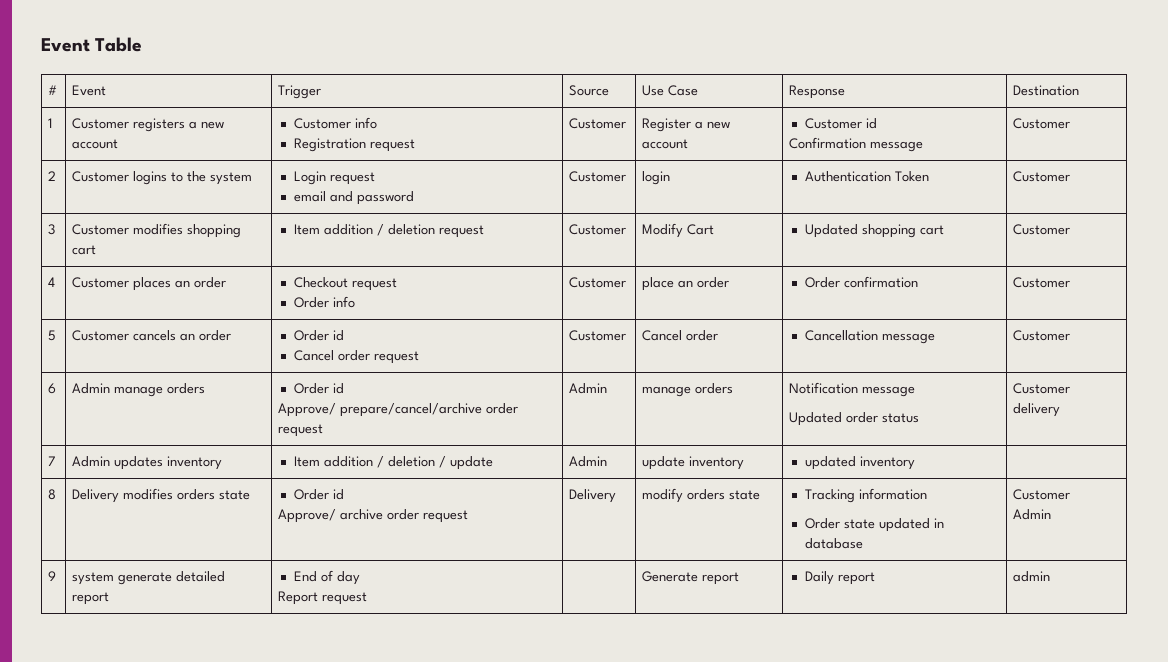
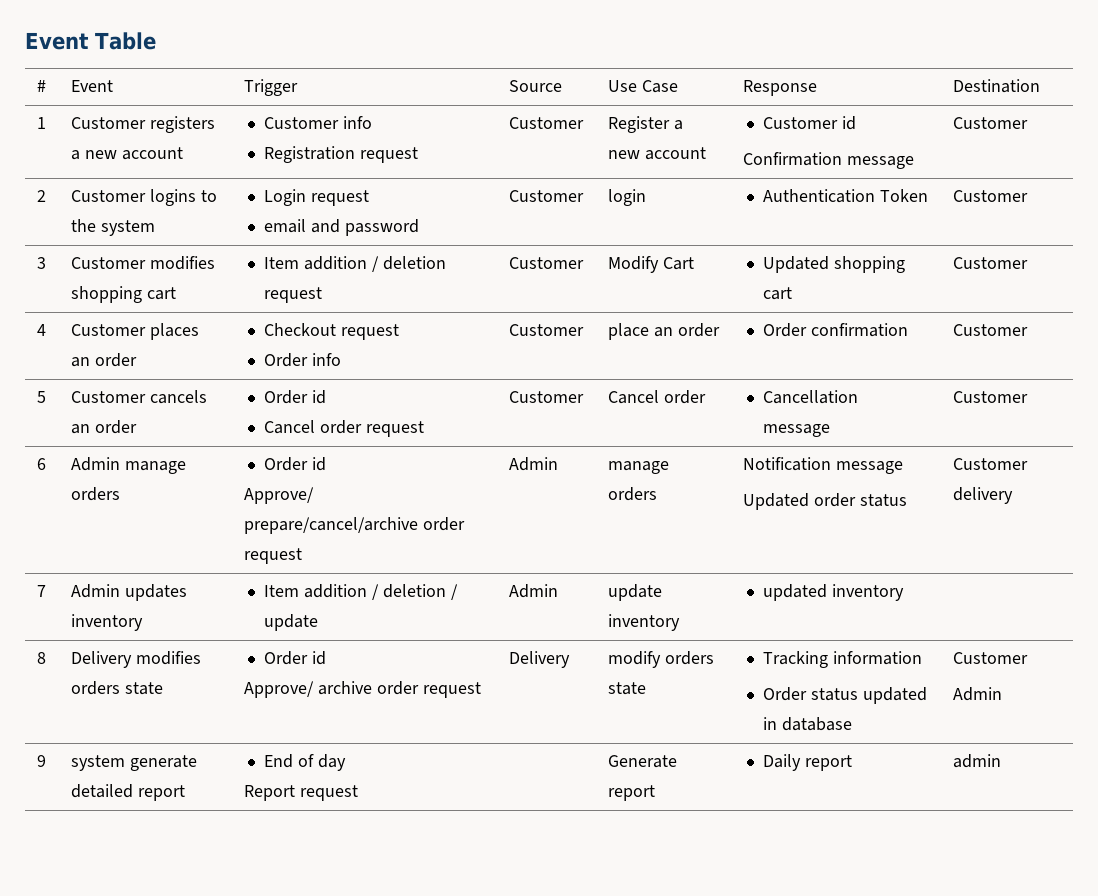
  8 | Delivery modifies orders state | Order id
  Approve/ archive order request | Delivery | modify orders state | Tracking information
- Order state updated in database | Customer
+ Order status updated in database | Customer

